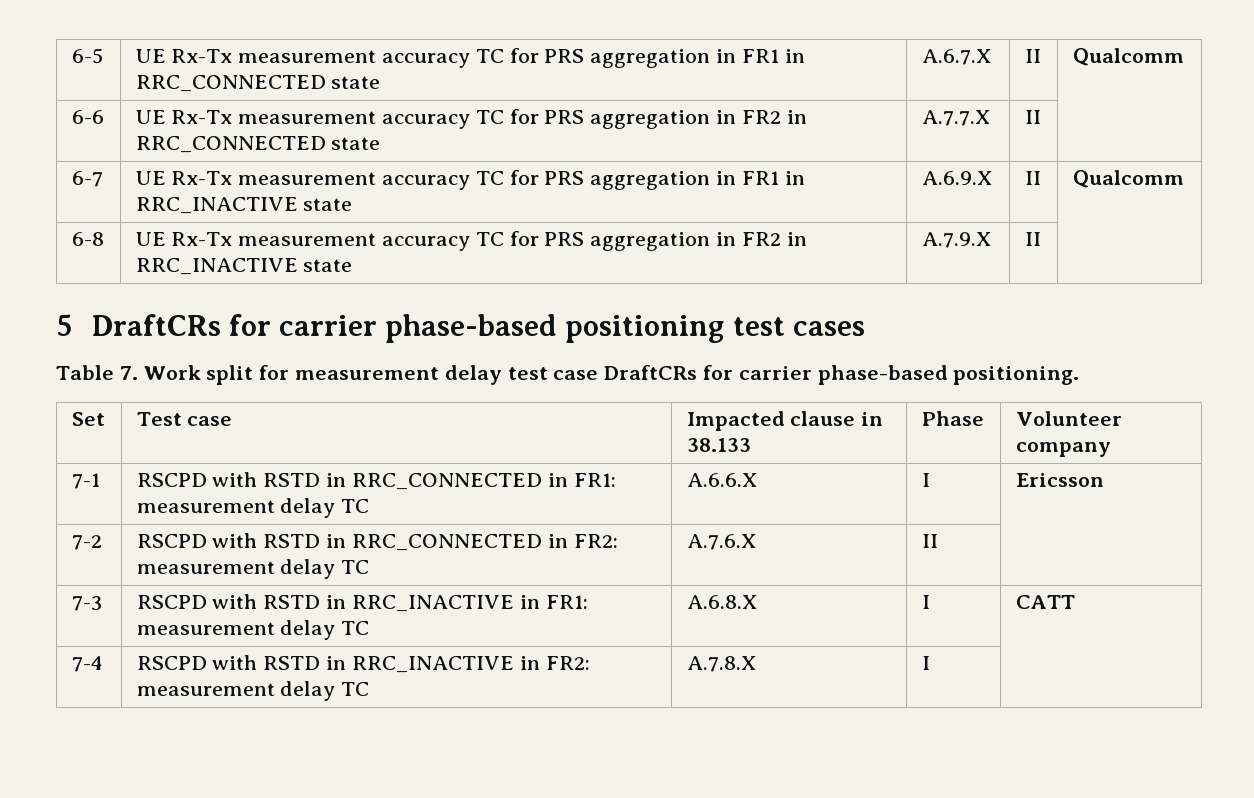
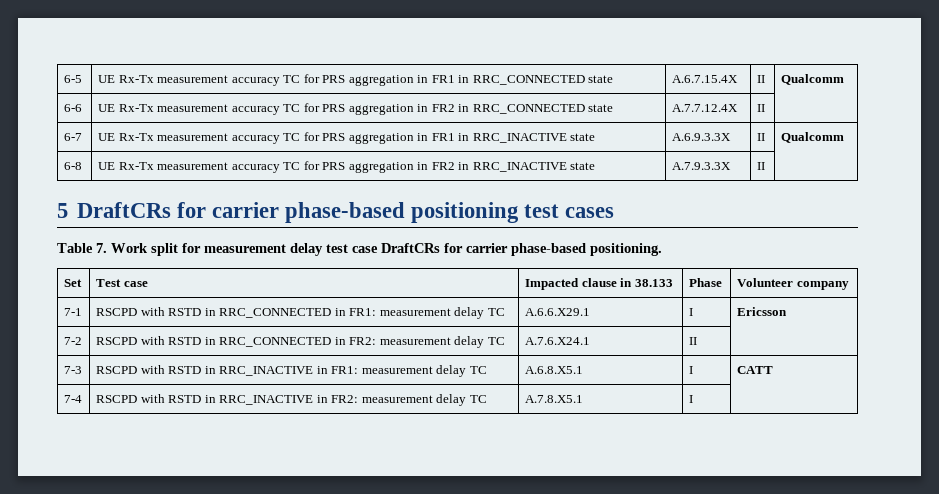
- 6-5 | UE Rx-Tx measurement accuracy TC for PRS aggregation in FR1 in RRC_CONNECTED state | A.6.7.X | II | Qualcomm
+ 6-5 | UE Rx-Tx measurement accuracy TC for PRS aggregation in FR1 in RRC_CONNECTED state | A.6.7.15.4X | II | Qualcomm
- 6-6 | UE Rx-Tx measurement accuracy TC for PRS aggregation in FR2 in RRC_CONNECTED state | A.7.7.X | II |
+ 6-6 | UE Rx-Tx measurement accuracy TC for PRS aggregation in FR2 in RRC_CONNECTED state | A.7.7.12.4X | II |
- 6-7 | UE Rx-Tx measurement accuracy TC for PRS aggregation in FR1 in RRC_INACTIVE state | A.6.9.X | II | Qualcomm
+ 6-7 | UE Rx-Tx measurement accuracy TC for PRS aggregation in FR1 in RRC_INACTIVE state | A.6.9.3.3X | II | Qualcomm
- 6-8 | UE Rx-Tx measurement accuracy TC for PRS aggregation in FR2 in RRC_INACTIVE state | A.7.9.X | II |
+ 6-8 | UE Rx-Tx measurement accuracy TC for PRS aggregation in FR2 in RRC_INACTIVE state | A.7.9.3.3X | II |
- 7-1 | RSCPD with RSTD in RRC_CONNECTED in FR1: measurement delay TC | A.6.6.X | I | Ericsson
+ 7-1 | RSCPD with RSTD in RRC_CONNECTED in FR1: measurement delay TC | A.6.6.X29.1 | I | Ericsson
- 7-2 | RSCPD with RSTD in RRC_CONNECTED in FR2: measurement delay TC | A.7.6.X | II |
+ 7-2 | RSCPD with RSTD in RRC_CONNECTED in FR2: measurement delay TC | A.7.6.X24.1 | II |
- 7-3 | RSCPD with RSTD in RRC_INACTIVE in FR1: measurement delay TC | A.6.8.X | I | CATT
+ 7-3 | RSCPD with RSTD in RRC_INACTIVE in FR1: measurement delay TC | A.6.8.X5.1 | I | CATT
- 7-4 | RSCPD with RSTD in RRC_INACTIVE in FR2: measurement delay TC | A.7.8.X | I |
+ 7-4 | RSCPD with RSTD in RRC_INACTIVE in FR2: measurement delay TC | A.7.8.X5.1 | I |

